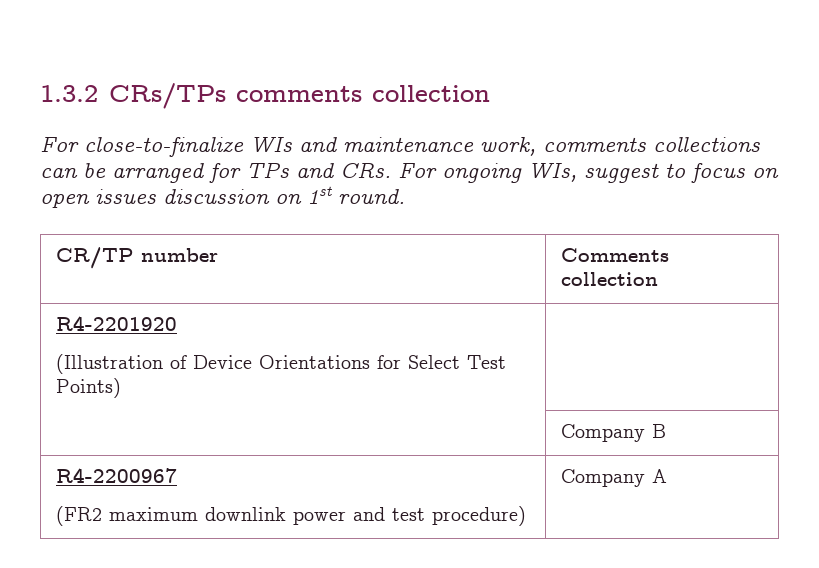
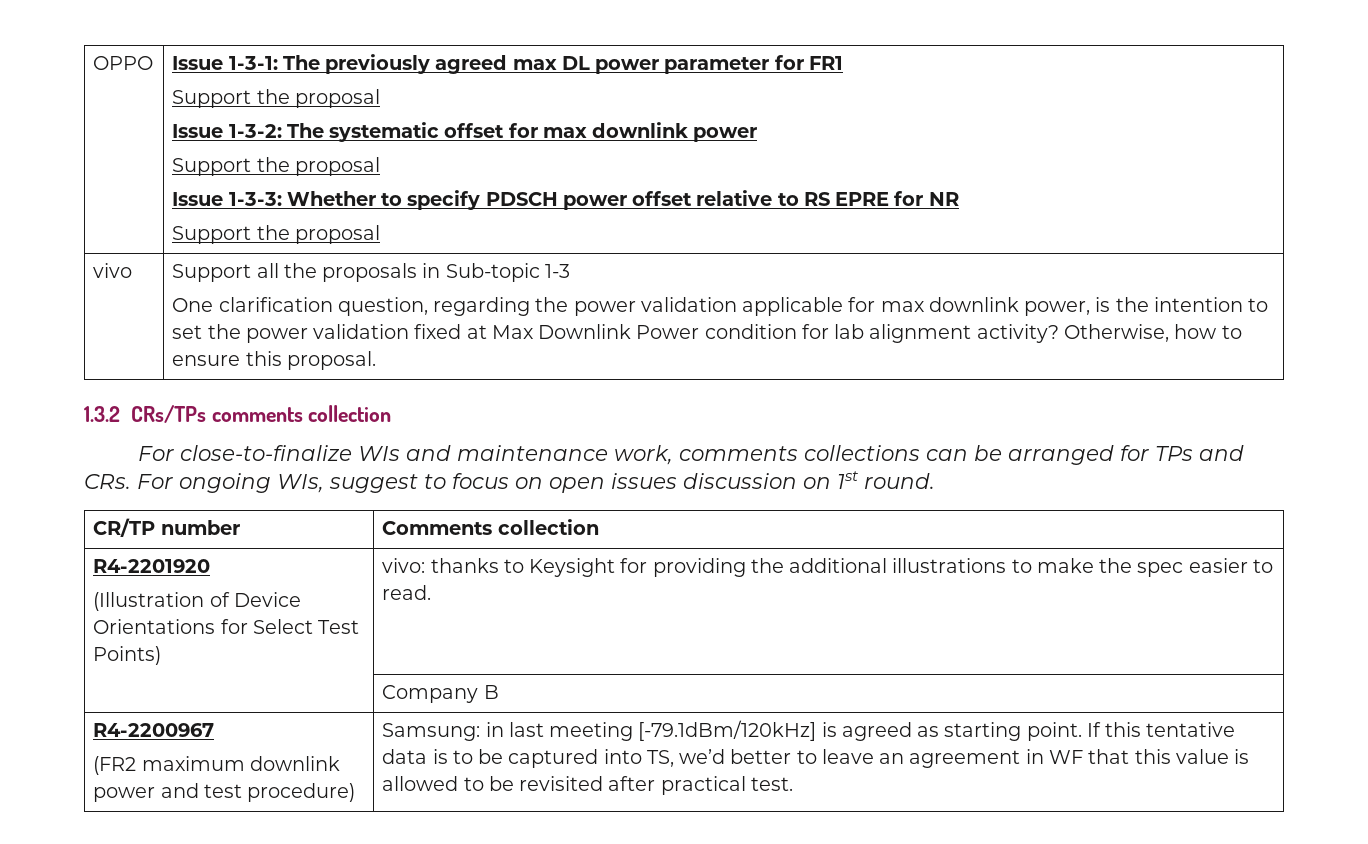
+ OPPO | Issue 1-3-1: The previously agreed max DL power parameter for FR1
+ Support the proposal
+ Issue 1-3-2: The systematic offset for max downlink power
+ Support the proposal
+ Issue 1-3-3: Whether to specify PDSCH power offset relative to RS EPRE for NR
+ Support the proposal
+ vivo | Support all the proposals in Sub-topic 1-3
+ One clarification question, regarding the power validation applicable for max downlink power, is the intention to set the power validation fixed at Max Downlink Power condition for lab alignment activity? Otherwise, how to ensure this proposal.
  R4-2201920
- (Illustration of Device Orientations for Select Test Points) |
+ (Illustration of Device Orientations for Select Test Points) | vivo: thanks to Keysight for providing the additional illustrations to make the spec easier to read.
- Company A
+ Samsung: in last meeting [-79.1dBm/120kHz] is agreed as starting point. If this tentative data is to be captured into TS, we’d better to leave an agreement in WF that this value is allowed to be revisited after practical test.

